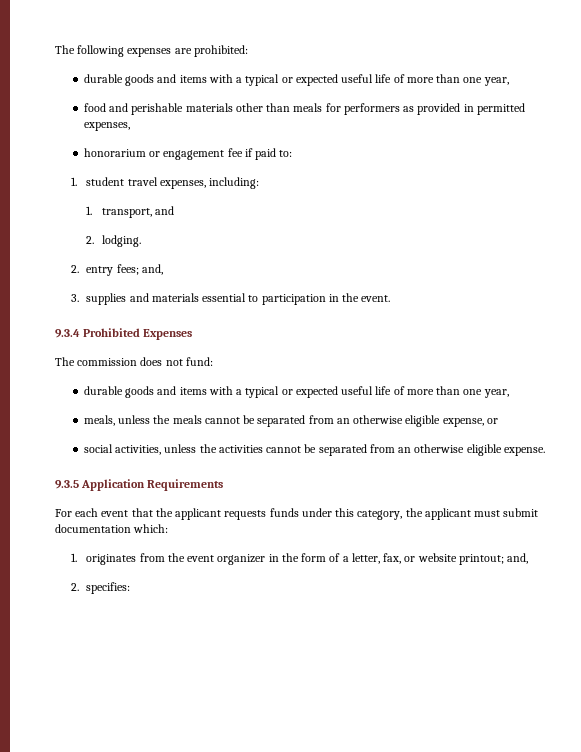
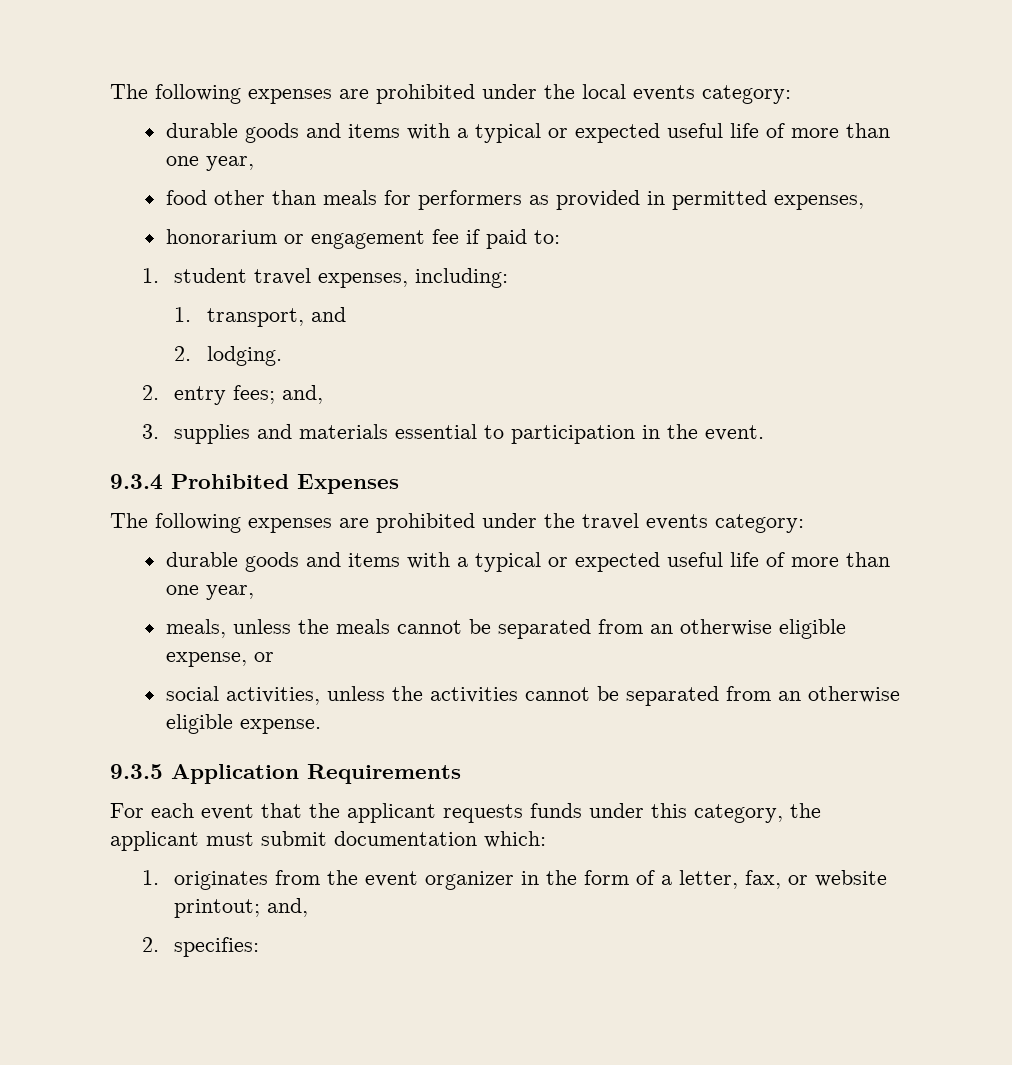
- The following expenses are prohibited:
+ The following expenses are prohibited under the local events category:
- food and perishable materials other than meals for performers as provided in permitted expenses,
+ food other than meals for performers as provided in permitted expenses,
- The commission does not fund:
+ The following expenses are prohibited under the travel events category:

